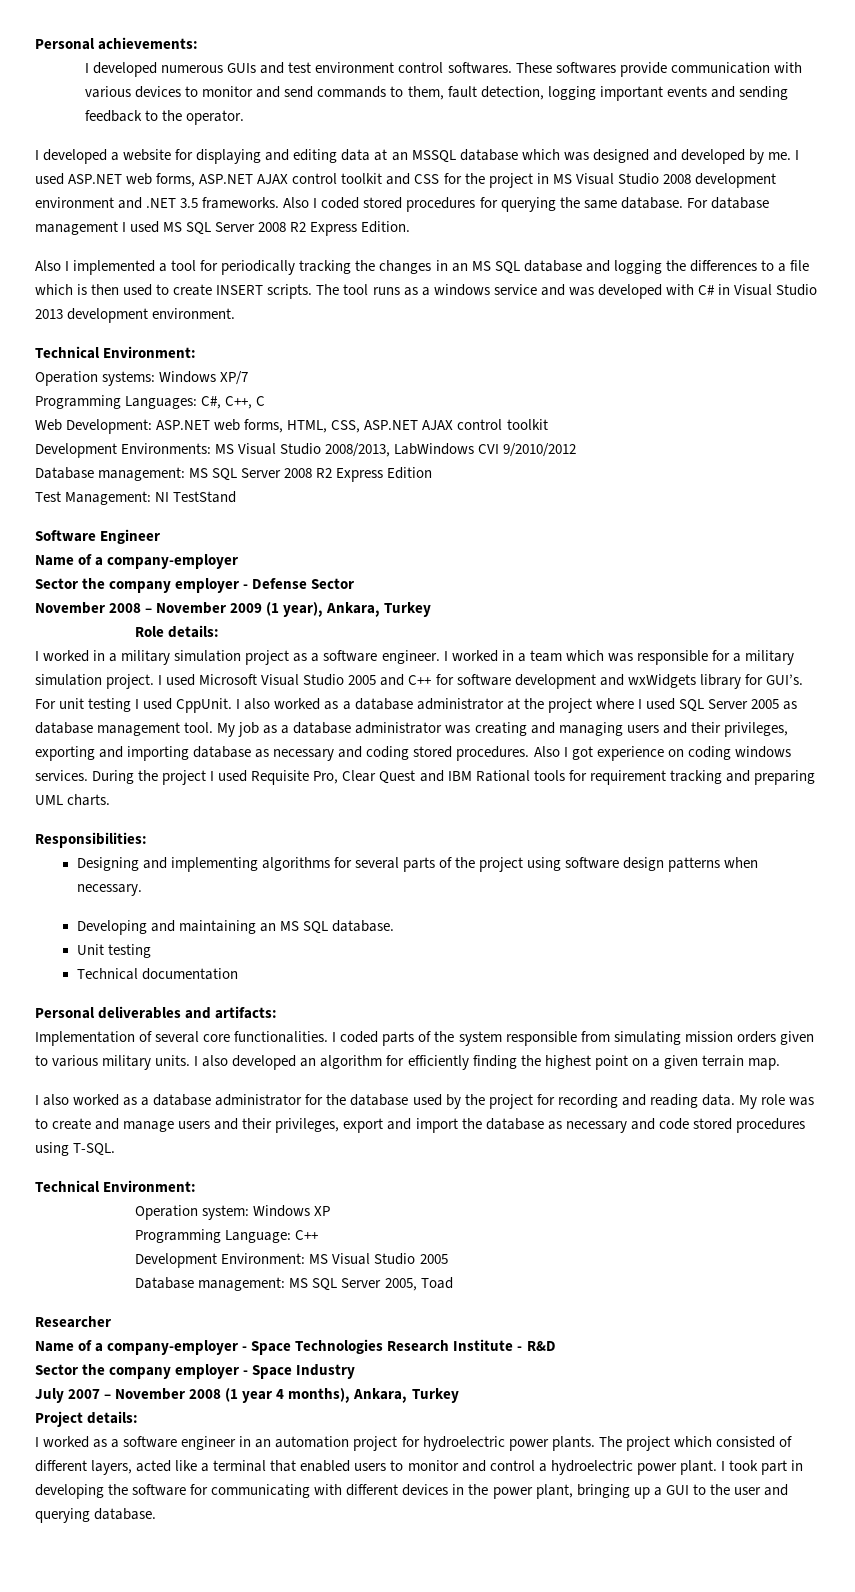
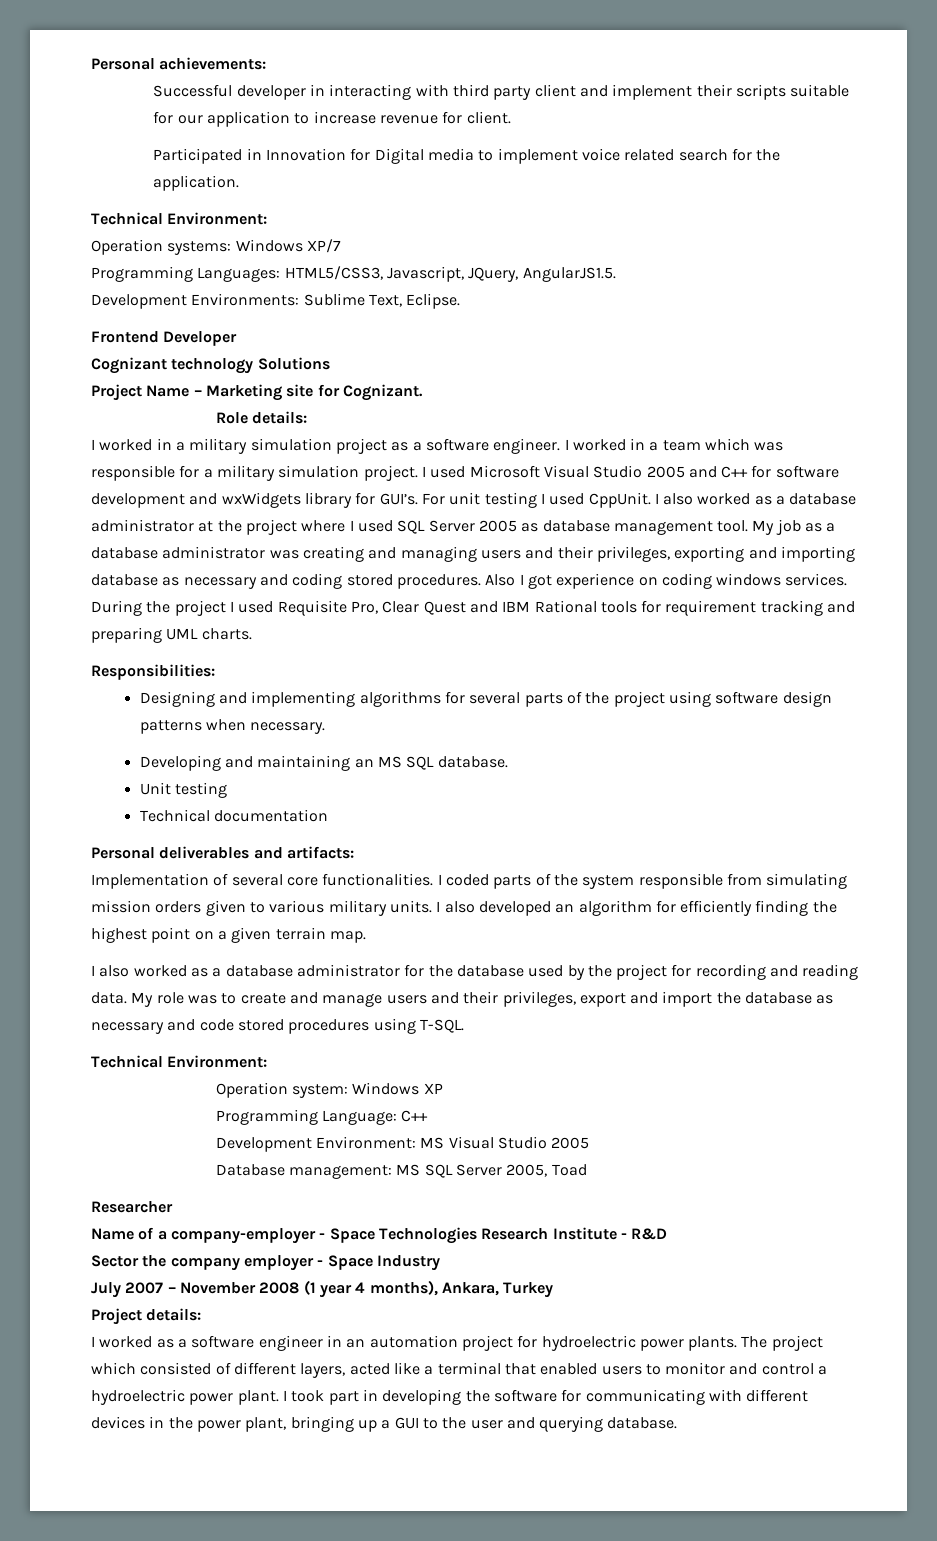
- I developed numerous GUIs and test environment control softwares. These softwares provide communication with various devices to monitor and send commands to them, fault detection, logging important events and sending feedback to the operator.
- I developed a website for displaying and editing data at an MSSQL database which was designed and developed by me. I used ASP.NET web forms, ASP.NET AJAX control toolkit and CSS for the project in MS Visual Studio 2008 development environment and .NET 3.5 frameworks. Also I coded stored procedures for querying the same database. For database management I used MS SQL Server 2008 R2 Express Edition.
- Also I implemented a tool for periodically tracking the changes in an MS SQL database and logging the differences to a file which is then used to create INSERT scripts. The tool runs as a windows service and was developed with C# in Visual Studio 2013 development environment.
+ Successful developer in interacting with third party client and implement their scripts suitable for our application to increase revenue for client.
+ Participated in Innovation for Digital media to implement voice related search for the application.
- Programming Languages: C#, C++, C
- Web Development: ASP.NET web forms, HTML, CSS, ASP.NET AJAX control toolkit
- Development Environments: MS Visual Studio 2008/2013, LabWindows CVI 9/2010/2012
- Database management: MS SQL Server 2008 R2 Express Edition
- Test Management: NI TestStand
- Software Engineer
- Name of a company-employer
- Sector the company employer - Defense Sector
- November 2008 – November 2009 (1 year), Ankara, Turkey
+ Programming Languages: HTML5/CSS3, Javascript, JQuery, AngularJS1.5.
+ Development Environments: Sublime Text, Eclipse.
+ Frontend Developer
+ Cognizant technology Solutions
+ Project Name – Marketing site for Cognizant.

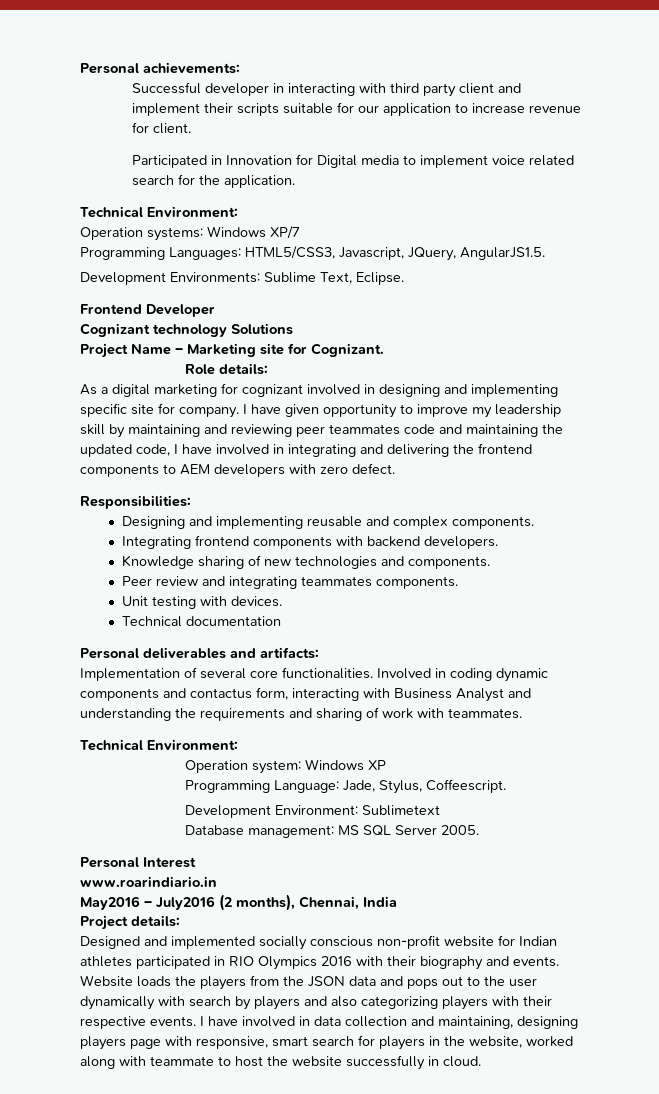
- I worked in a military simulation project as a software engineer. I worked in a team which was responsible for a military simulation project. I used Microsoft Visual Studio 2005 and C++ for software development and wxWidgets library for GUI’s. For unit testing I used CppUnit. I also worked as a database administrator at the project where I used SQL Server 2005 as database management tool. My job as a database administrator was creating and managing users and their privileges, exporting and importing database as necessary and coding stored procedures. Also I got experience on coding windows services. During the project I used Requisite Pro, Clear Quest and IBM Rational tools for requirement tracking and preparing UML charts.
+ As a digital marketing for cognizant involved in designing and implementing specific site for company. I have given opportunity to improve my leadership skill by maintaining and reviewing peer teammates code and maintaining the updated code, I have involved in integrating and delivering the frontend components to AEM developers with zero defect.
  Responsibilities:
- Designing and implementing algorithms for several parts of the project using software design patterns when necessary.
- Developing and maintaining an MS SQL database.
+ Designing and implementing reusable and complex components.
+ Integrating frontend components with backend developers.
+ Knowledge sharing of new technologies and components.
+ Peer review and integrating teammates components.
- Unit testing
+ Unit testing with devices.
- I coded parts of the system responsible from simulating mission orders given to various military units. I also developed an algorithm for efficiently finding the highest point on a given terrain map.
- I also worked as a database administrator for the database used by the project for recording and reading data. My role was to create and manage users and their privileges, export and import the database as necessary and code stored procedures using T-SQL.
+ Involved in coding dynamic components and contactus form, interacting with Business Analyst and understanding the requirements and sharing of work with teammates.
- Programming Language: C++
+ Programming Language: Jade, Stylus, Coffeescript.
- Development Environment: MS Visual Studio 2005
+ Development Environment: Sublimetext
- Database management: MS SQL Server 2005, Toad
- Researcher
- Name of a company-employer - Space Technologies Research Institute - R&D
- Sector the company employer - Space Industry
- July 2007 – November 2008 (1 year 4 months), Ankara, Turkey
+ Database management: MS SQL Server 2005.
+ Personal Interest
+ www.roarindiario.in
+ May2016 – July2016 (2 months), Chennai, India
  Project details:
- I worked as a software engineer in an automation project for hydroelectric power plants. The project which consisted of different layers, acted like a terminal that enabled users to monitor and control a hydroelectric power plant. I took part in developing the software for communicating with different devices in the power plant, bringing up a GUI to the user and querying database.
+ Designed and implemented socially conscious non-profit website for Indian athletes participated in RIO Olympics 2016 with their biography and events. Website loads the players from the JSON data and pops out to the user dynamically with search by players and also categorizing players with their respective events. I have involved in data collection and maintaining, designing players page with responsive, smart search for players in the website, worked along with teammate to host the website successfully in cloud.

